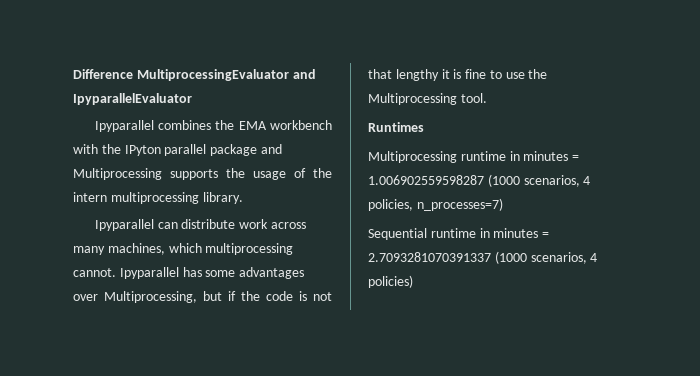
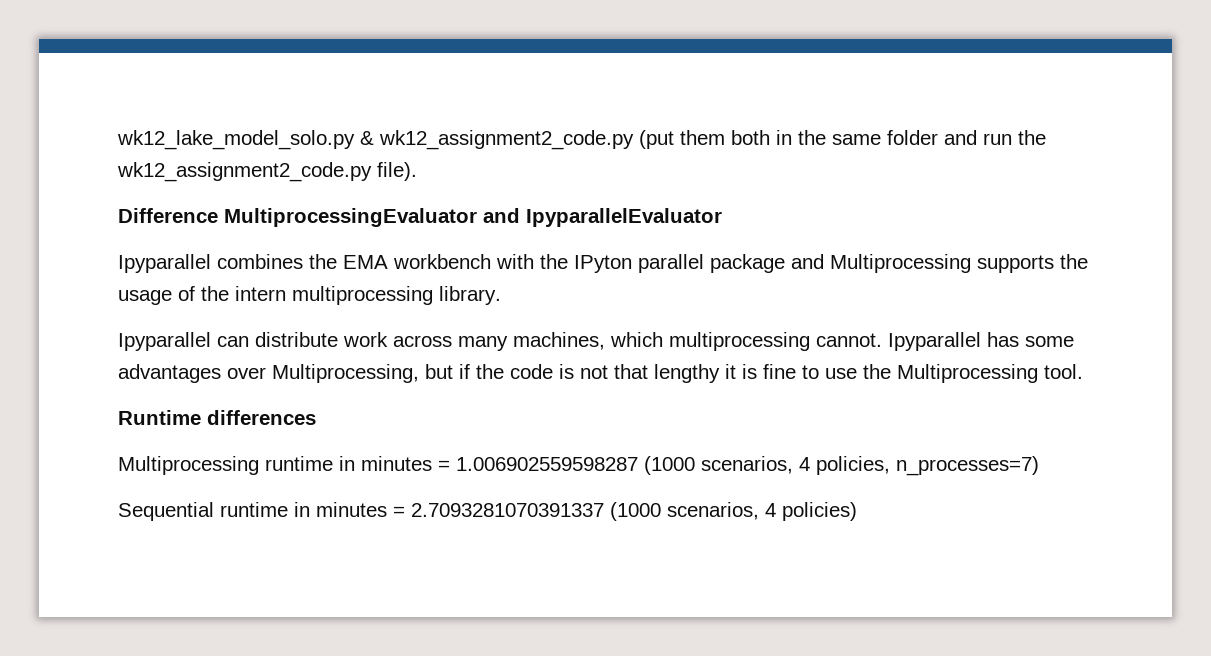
+ wk12_lake_model_solo.py & wk12_assignment2_code.py (put them both in the same folder and run the wk12_assignment2_code.py file).
- Runtimes
+ Runtime differences

